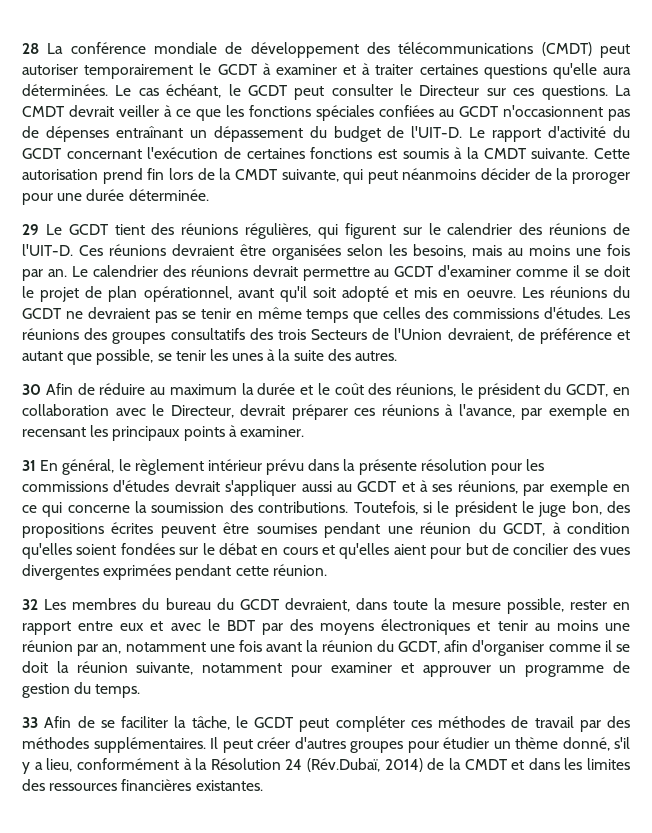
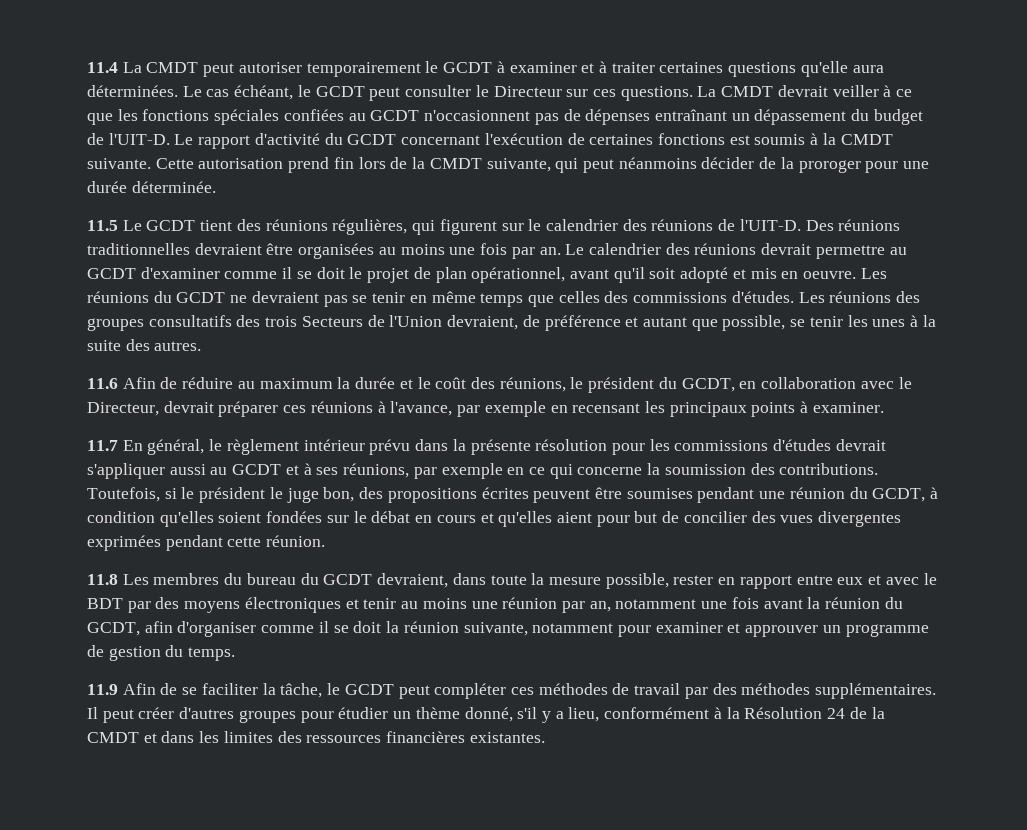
- 28 La conférence mondiale de développement des télécommunications (CMDT) peut autoriser temporairement le GCDT à examiner et à traiter certaines questions qu'elle aura déterminées.
+ 11.4 La CMDT peut autoriser temporairement le GCDT à examiner et à traiter certaines questions qu'elle aura déterminées.
- 29 Le GCDT tient des réunions régulières, qui figurent sur le calendrier des réunions de l'UIT-D.
+ 11.5 Le GCDT tient des réunions régulières, qui figurent sur le calendrier des réunions de l'UIT-D.
- Ces réunions devraient être organisées selon les besoins, mais au moins une fois par an.
+ Des réunions traditionnelles devraient être organisées au moins une fois par an.
- 30 Afin de réduire au maximum la durée et le coût des réunions, le président du GCDT, en collaboration avec le Directeur, devrait préparer ces réunions à l'avance, par exemple en recensant les principaux points à examiner.
+ 11.6 Afin de réduire au maximum la durée et le coût des réunions, le président du GCDT, en collaboration avec le Directeur, devrait préparer ces réunions à l'avance, par exemple en recensant les principaux points à examiner.
- 31 En général, le règlement intérieur prévu dans la présente résolution pour les commissions d'études devrait s'appliquer aussi au GCDT et à ses réunions, par exemple en ce qui concerne la soumission des contributions.
+ 11.7 En général, le règlement intérieur prévu dans la présente résolution pour les commissions d'études devrait s'appliquer aussi au GCDT et à ses réunions, par exemple en ce qui concerne la soumission des contributions.
- 32 Les membres du bureau du GCDT devraient, dans toute la mesure possible, rester en rapport entre eux et avec le BDT par des moyens électroniques et tenir au moins une réunion par an, notamment une fois avant la réunion du GCDT, afin d'organiser comme il se doit la réunion suivante, notamment pour examiner et approuver un programme de gestion du temps.
+ 11.8 Les membres du bureau du GCDT devraient, dans toute la mesure possible, rester en rapport entre eux et avec le BDT par des moyens électroniques et tenir au moins une réunion par an, notamment une fois avant la réunion du GCDT, afin d'organiser comme il se doit la réunion suivante, notamment pour examiner et approuver un programme de gestion du temps.
- 33 Afin de se faciliter la tâche, le GCDT peut compléter ces méthodes de travail par des méthodes supplémentaires.
+ 11.9 Afin de se faciliter la tâche, le GCDT peut compléter ces méthodes de travail par des méthodes supplémentaires.
- Il peut créer d'autres groupes pour étudier un thème donné, s'il y a lieu, conformément à la Résolution 24 (Rév.Dubaï, 2014) de la CMDT et dans les limites des ressources financières existantes.
+ Il peut créer d'autres groupes pour étudier un thème donné, s'il y a lieu, conformément à la Résolution 24 de la CMDT et dans les limites des ressources financières existantes.

